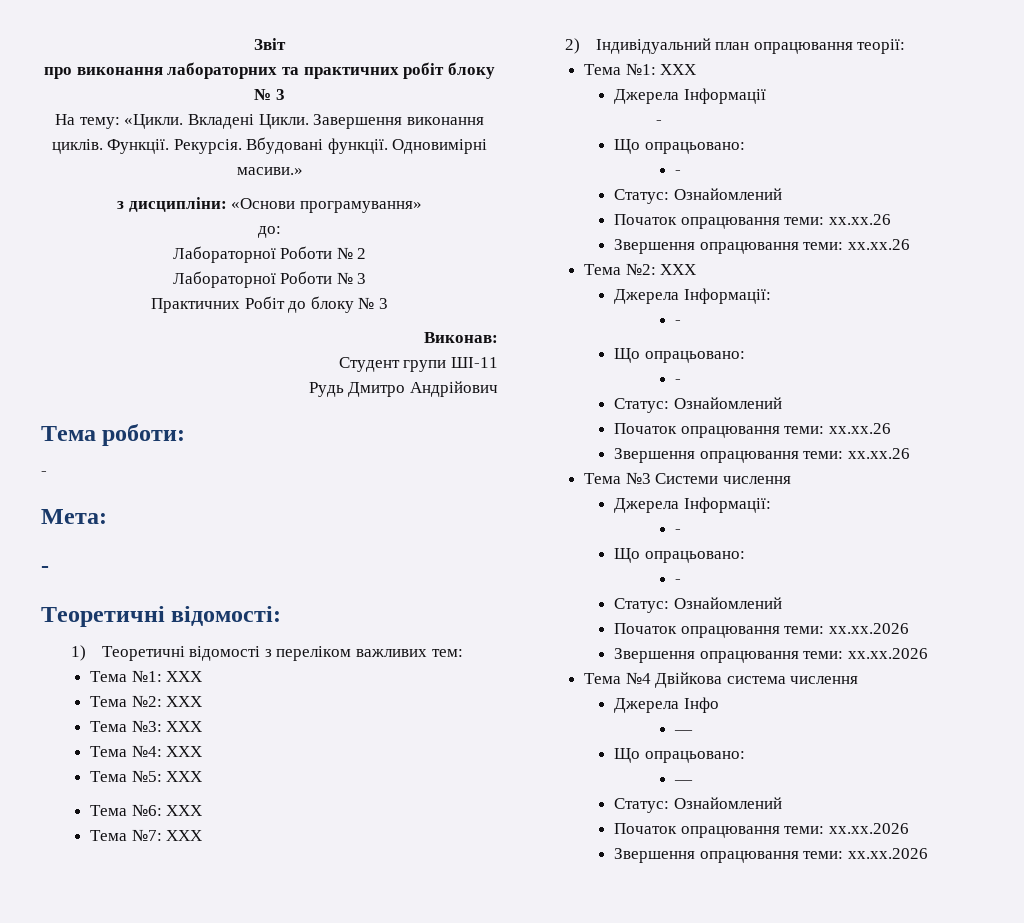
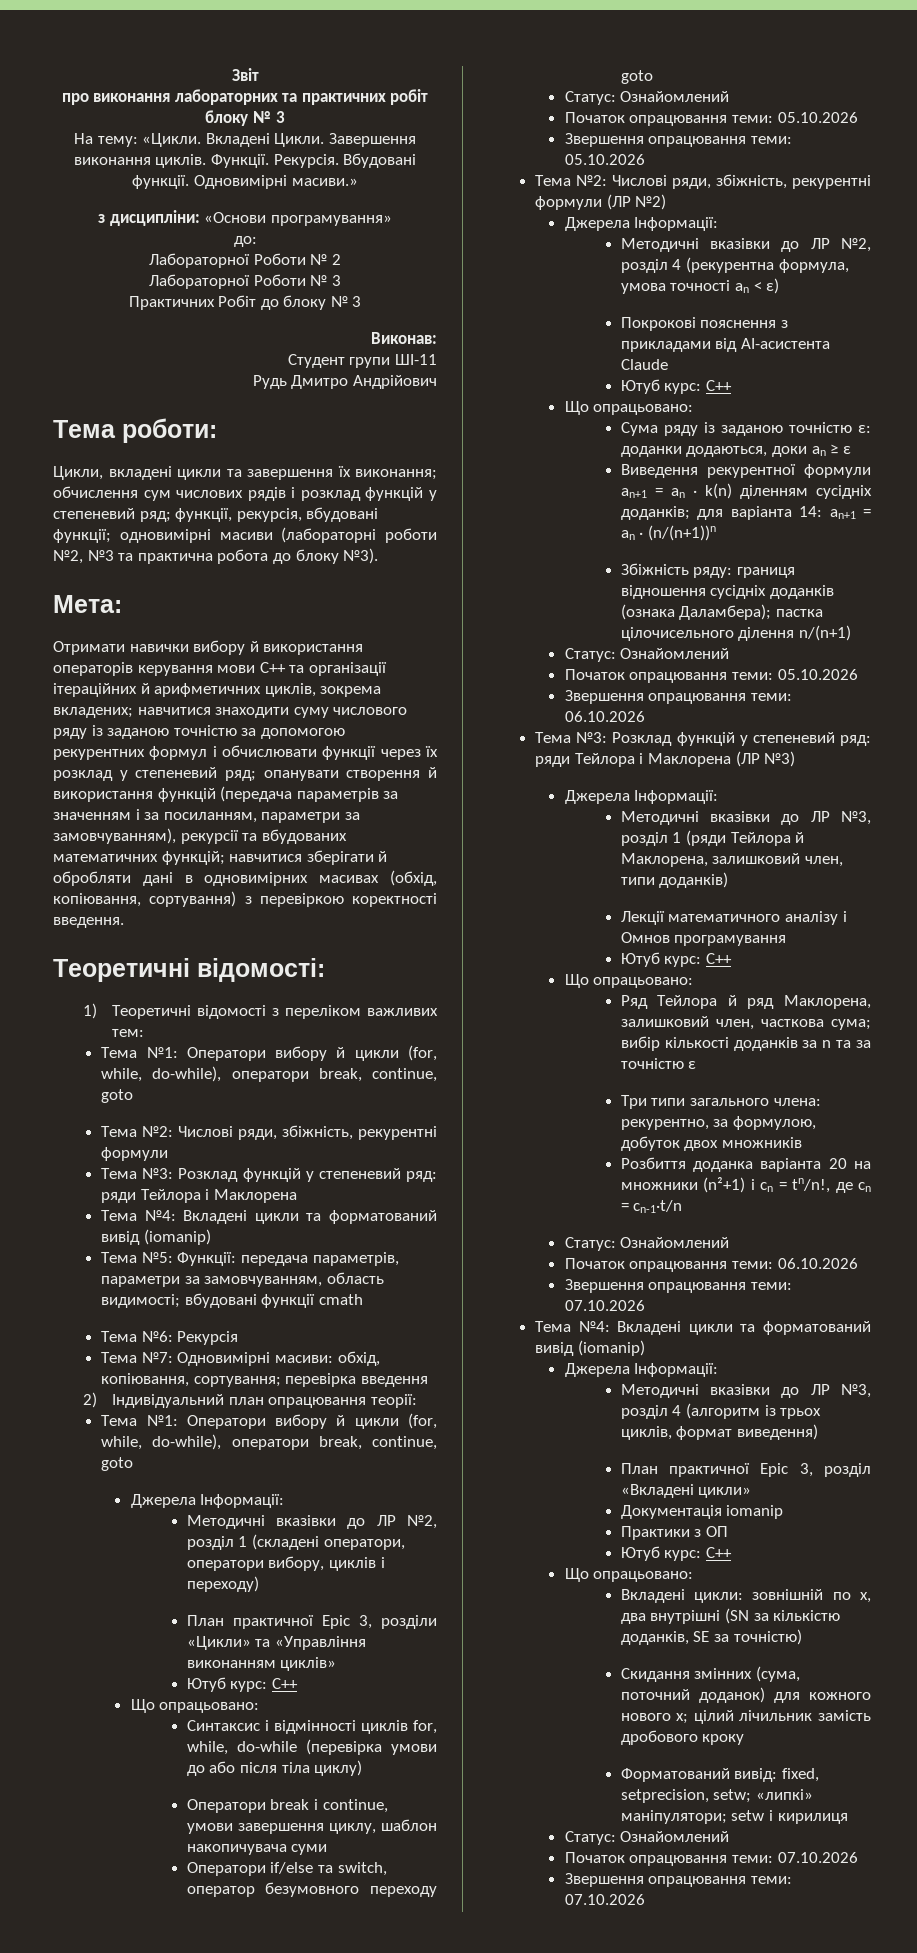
  Тема роботи:
- -
+ Цикли, вкладені цикли та завершення їх виконання; обчислення сум числових рядів і розклад функцій у степеневий ряд; функції, рекурсія, вбудовані функції; одновимірні масиви (лабораторні роботи №2, №3 та практична робота до блоку №3).
  Мета:
- -
+ Отримати навички вибору й використання операторів керування мови C++ та організації ітераційних й арифметичних циклів, зокрема вкладених; навчитися знаходити суму числового ряду із заданою точністю за допомогою рекурентних формул і обчислювати функції через їх розклад у степеневий ряд; опанувати створення й використання функцій (передача параметрів за значенням і за посиланням, параметри за замовчуванням), рекурсії та вбудованих математичних функцій; навчитися зберігати й обробляти дані в одновимірних масивах (обхід, копіювання, сортування) з перевіркою коректності введення.
  1) Теоретичні відомості з переліком важливих тем:
- Тема №1: XXX
- Тема №2: XXX
- Тема №3: XXX
- Тема №4: XXX
- Тема №5: XXX
+ Тема №1: Оператори вибору й цикли (for, while, do-while), оператори break, continue, goto
+ Тема №2: Числові ряди, збіжність, рекурентні формули
+ Тема №3: Розклад функцій у степеневий ряд: ряди Тейлора і Маклорена
+ Тема №4: Вкладені цикли та форматований вивід (iomanip)
+ Тема №5: Функції: передача параметрів, параметри за замовчуванням, область видимості; вбудовані функції cmath
- Тема №6: XXX
+ Тема №6: Рекурсія
- Тема №7: XXX
+ Тема №7: Одновимірні масиви: обхід, копіювання, сортування; перевірка введення
  2) Індивідуальний план опрацювання теорії:
- Тема №1: XXX
- Джерела Інформації
- -
+ Тема №1: Оператори вибору й цикли (for, while, do-while), оператори break, continue, goto
+ Джерела Інформації:
+ Методичні вказівки до ЛР №2, розділ 1 (складені оператори, оператори вибору, циклів і переходу)
+ План практичної Epic 3, розділи «Цикли» та «Управління виконанням циклів»
+ Ютуб курс: С++
  Що опрацьовано:
- -
+ Синтаксис і відмінності циклів for, while, do-while (перевірка умови до або після тіла циклу)
+ Оператори break і continue, умови завершення циклу, шаблон накопичувача суми
+ Оператори if/else та switch, оператор безумовного переходу goto
  Статус: Ознайомлений
- Початок опрацювання теми: xx.xx.26
- Звершення опрацювання теми: xx.xx.26
- Тема №2: XXX
+ Початок опрацювання теми: 05.10.2026
+ Звершення опрацювання теми: 05.10.2026
+ Тема №2: Числові ряди, збіжність, рекурентні формули (ЛР №2)
  Джерела Інформації:
- -
+ Методичні вказівки до ЛР №2, розділ 4 (рекурентна формула, умова точності an < ε)
+ Покрокові пояснення з прикладами від AI-асистента Claude
+ Ютуб курс: С++
  Що опрацьовано:
- -
+ Сума ряду із заданою точністю ε: доданки додаються, доки an ≥ ε
+ Виведення рекурентної формули an+1 = an · k(n) діленням сусідніх доданків; для варіанта 14: an+1 = an · (n/(n+1))n
+ Збіжність ряду: границя відношення сусідніх доданків (ознака Даламбера); пастка цілочисельного ділення n/(n+1)
  Статус: Ознайомлений
- Початок опрацювання теми: xx.xx.26
- Звершення опрацювання теми: xx.xx.26
- Тема №3 Системи числення
+ Початок опрацювання теми: 05.10.2026
+ Звершення опрацювання теми: 06.10.2026
+ Тема №3: Розклад функцій у степеневий ряд: ряди Тейлора і Маклорена (ЛР №3)
  Джерела Інформації:
- -
+ Методичні вказівки до ЛР №3, розділ 1 (ряди Тейлора й Маклорена, залишковий член, типи доданків)
+ Лекції математичного аналізу і Омнов програмування
+ Ютуб курс: С++
  Що опрацьовано:
- -
+ Ряд Тейлора й ряд Маклорена, залишковий член, часткова сума; вибір кількості доданків за n та за точністю ε
+ Три типи загального члена: рекурентно, за формулою, добуток двох множників
+ Розбиття доданка варіанта 20 на множники (n²+1) і cn = tn/n!, де cn = cn-1·t/n
  Статус: Ознайомлений
- Початок опрацювання теми: xx.xx.2026
- Звершення опрацювання теми: xx.xx.2026
- Тема №4 Двійкова система числення
- Джерела Інфо
- —
+ Початок опрацювання теми: 06.10.2026
+ Звершення опрацювання теми: 07.10.2026
+ Тема №4: Вкладені цикли та форматований вивід (iomanip)
+ Джерела Інформації:
+ Методичні вказівки до ЛР №3, розділ 4 (алгоритм із трьох циклів, формат виведення)
+ План практичної Epic 3, розділ «Вкладені цикли»
+ Документація iomanip
+ Практики з ОП
+ Ютуб курс: С++
  Що опрацьовано:
- —
+ Вкладені цикли: зовнішній по x, два внутрішні (SN за кількістю доданків, SE за точністю)
+ Скидання змінних (сума, поточний доданок) для кожного нового x; цілий лічильник замість дробового кроку
+ Форматований вивід: fixed, setprecision, setw; «липкі» маніпулятори; setw і кирилиця
  Статус: Ознайомлений
- Початок опрацювання теми: xx.xx.2026
- Звершення опрацювання теми: xx.xx.2026
+ Початок опрацювання теми: 07.10.2026
+ Звершення опрацювання теми: 07.10.2026

